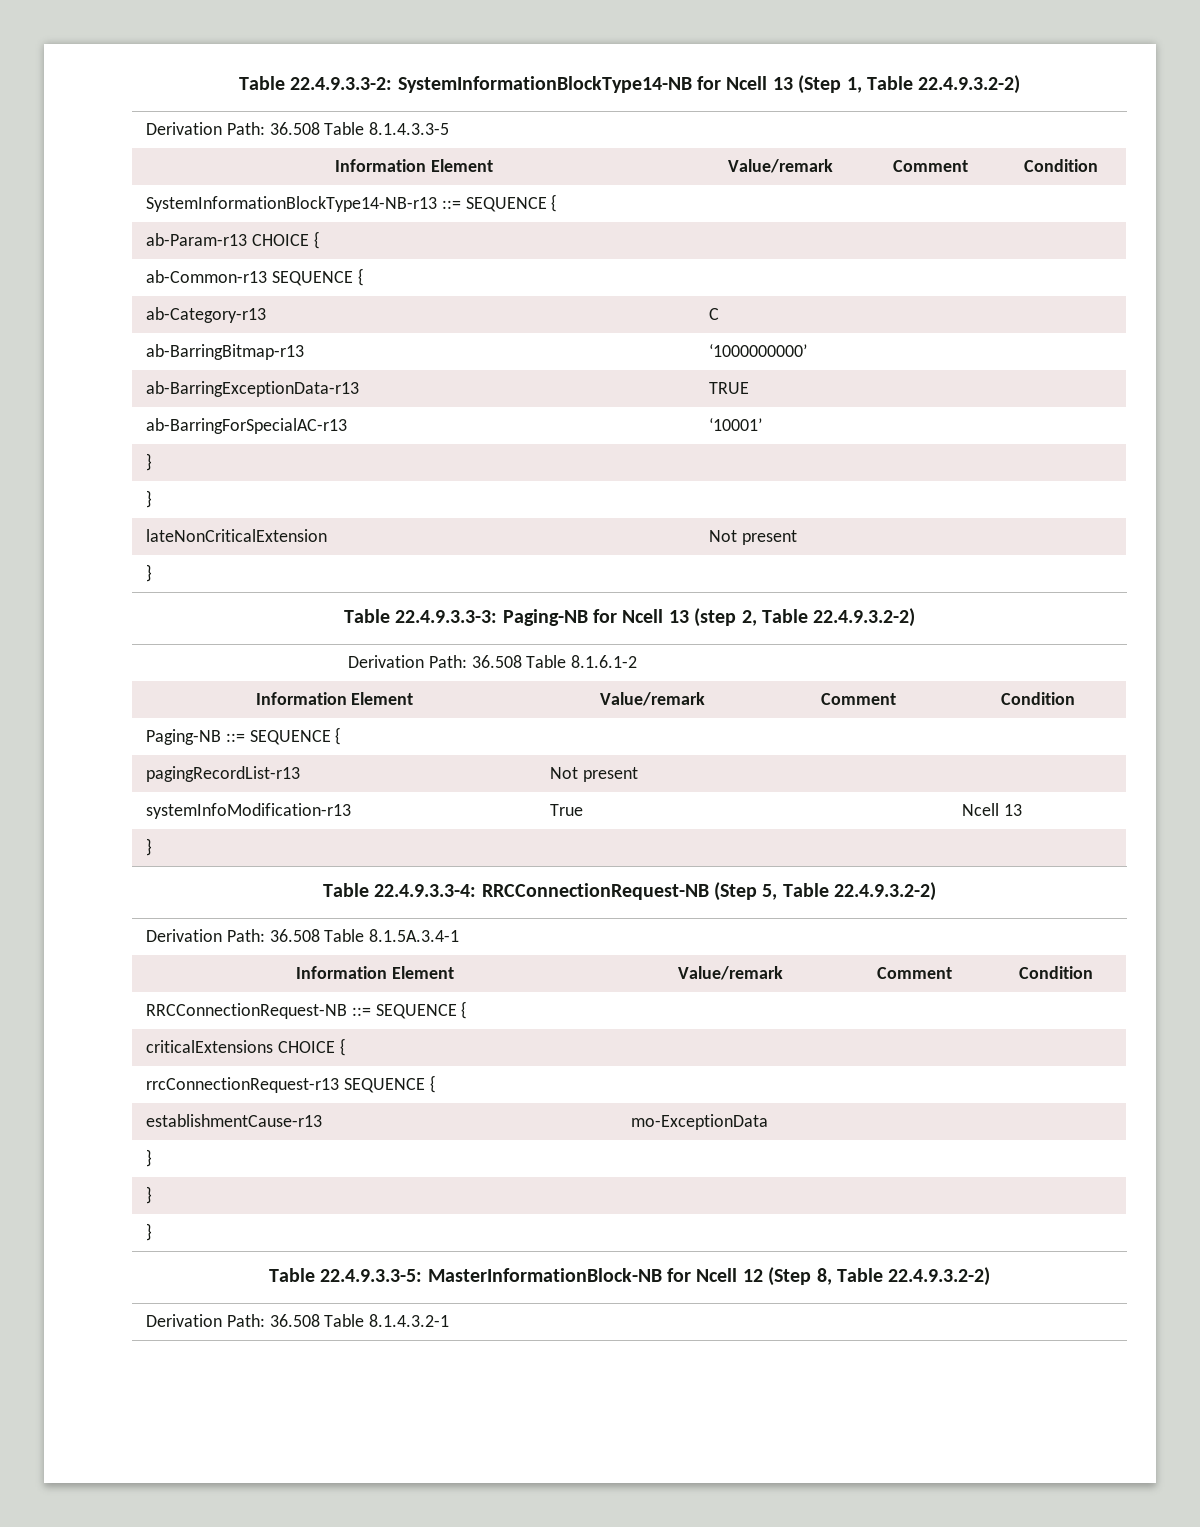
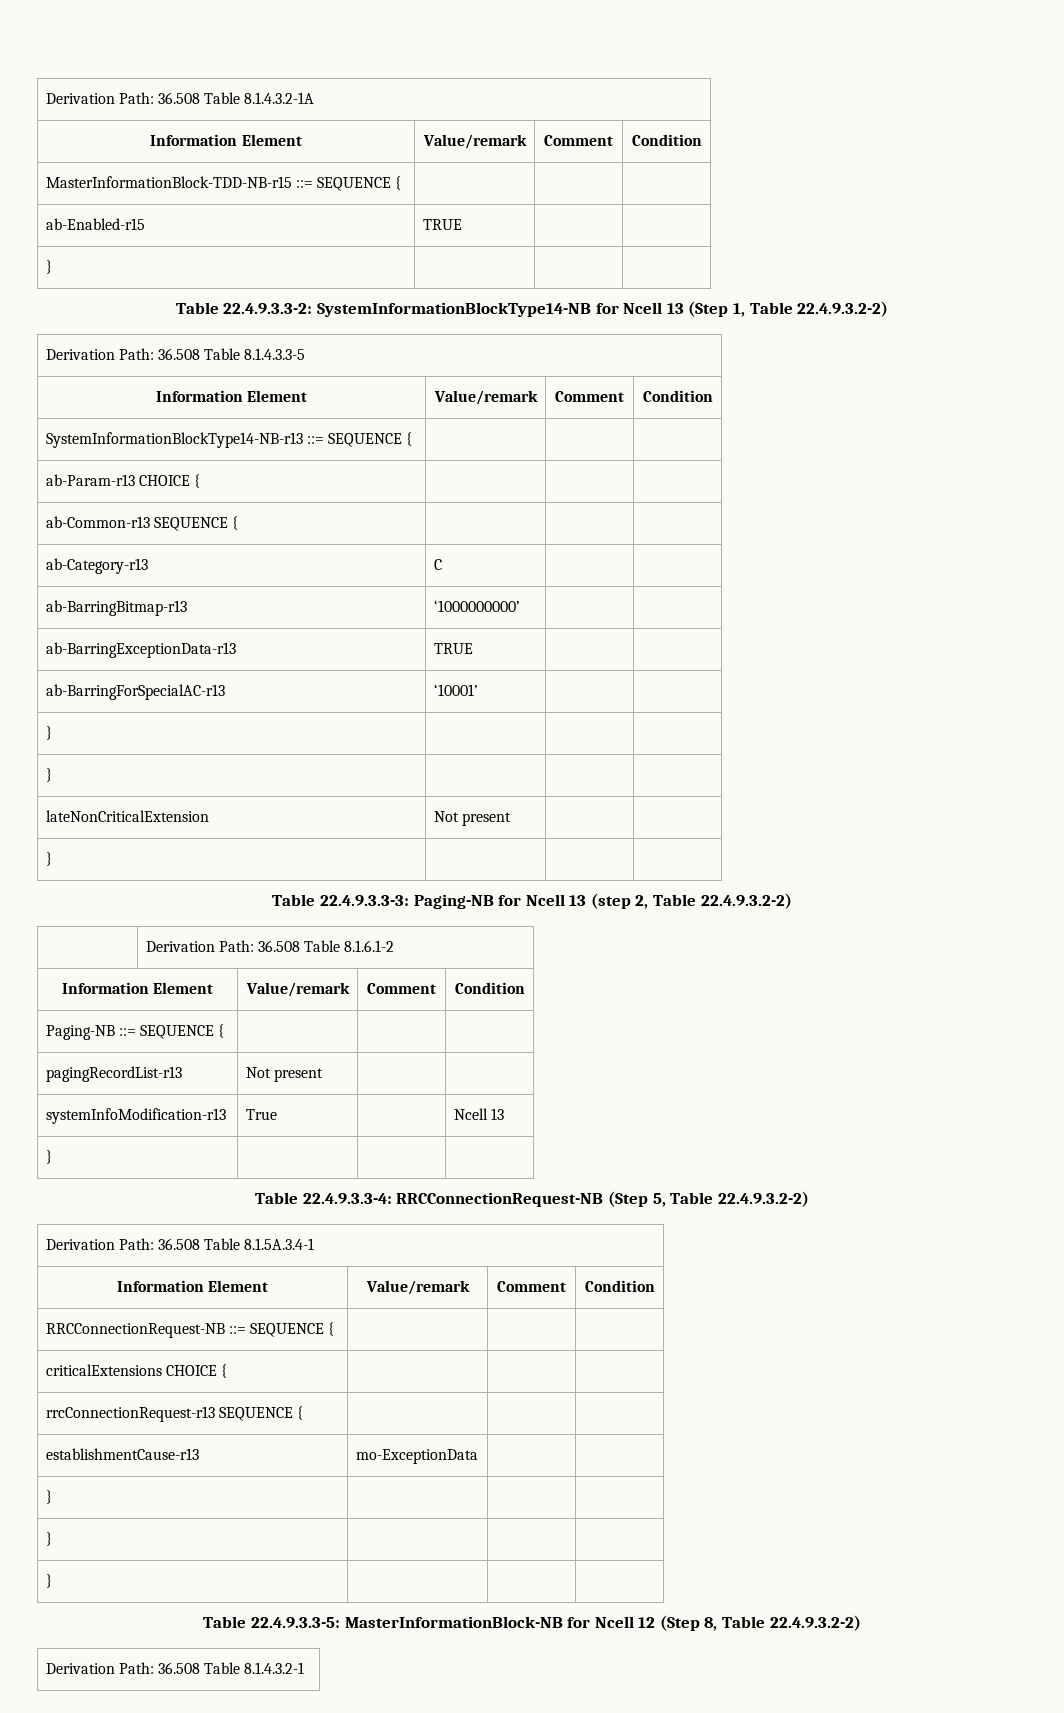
+ Derivation Path: 36.508 Table 8.1.4.3.2-1A
+ Information Element | Value/remark | Comment | Condition
+ MasterInformationBlock-TDD-NB-r15 ::= SEQUENCE { | | |
+ ab-Enabled-r15 | TRUE | |
+ } | | |

